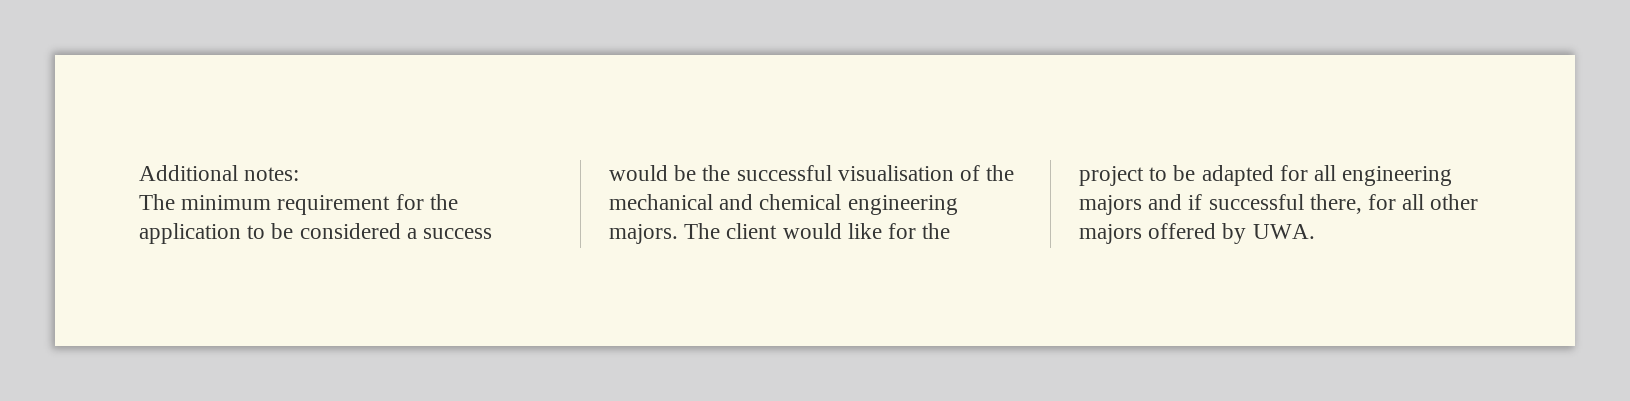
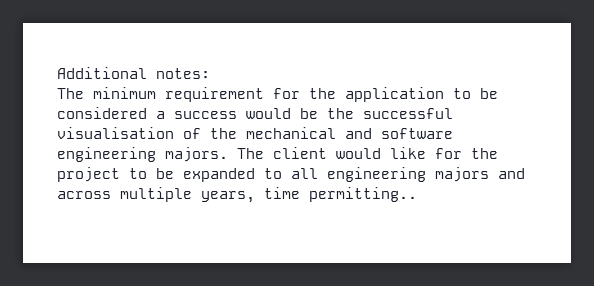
- The minimum requirement for the application to be considered a success would be the successful visualisation of the mechanical and chemical engineering majors.
+ The minimum requirement for the application to be considered a success would be the successful visualisation of the mechanical and software engineering majors.
- The client would like for the project to be adapted for all engineering majors and if successful there, for all other majors offered by UWA.
+ The client would like for the project to be expanded to all engineering majors and across multiple years, time permitting..

